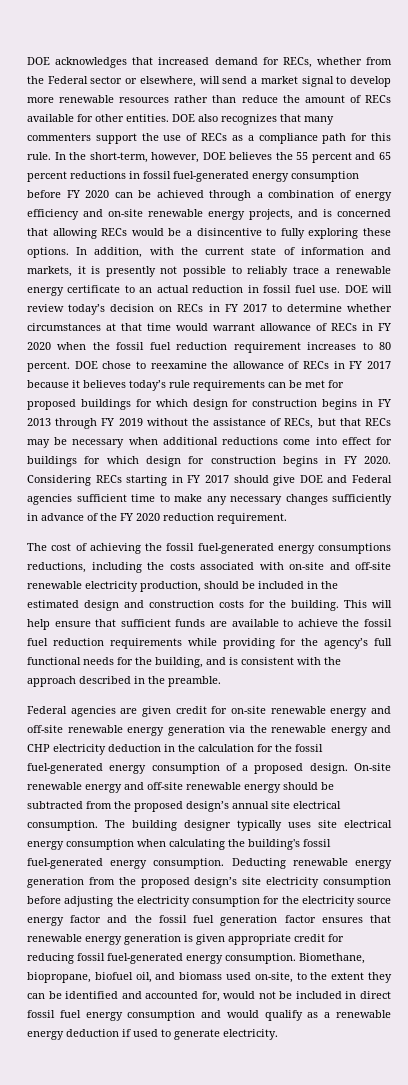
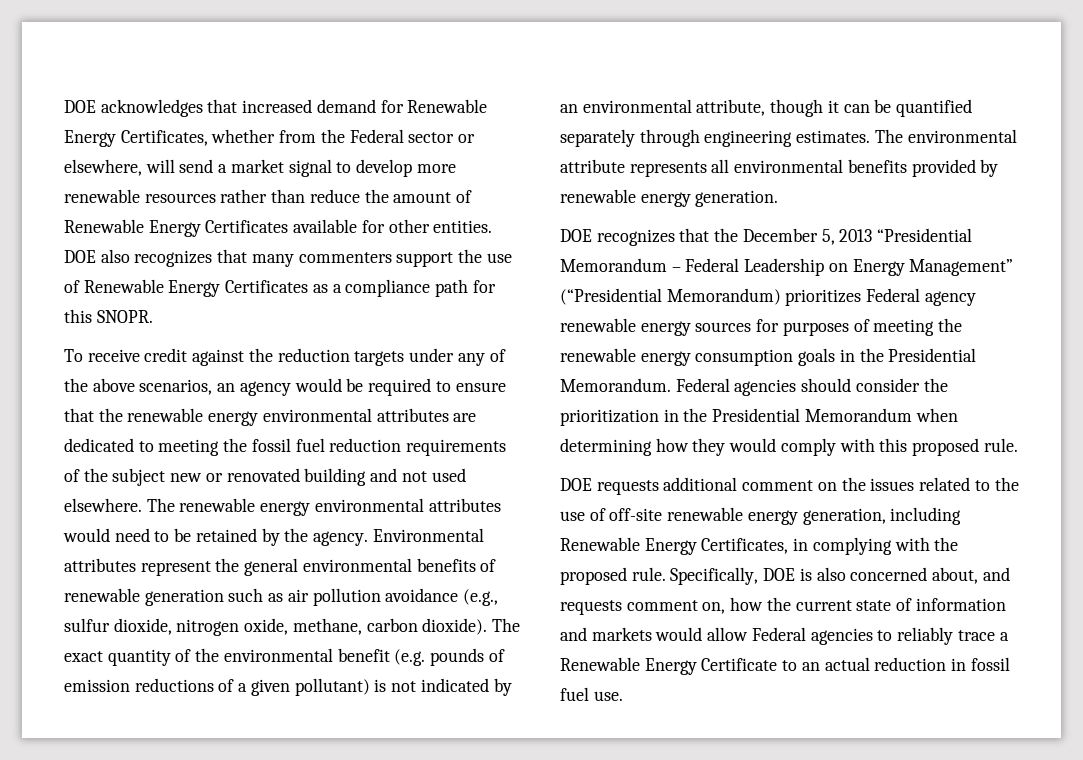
- DOE acknowledges that increased demand for RECs, whether from the Federal sector or elsewhere, will send a market signal to develop more renewable resources rather than reduce the amount of RECs available for other entities.
+ DOE acknowledges that increased demand for Renewable Energy Certificates, whether from the Federal sector or elsewhere, will send a market signal to develop more renewable resources rather than reduce the amount of Renewable Energy Certificates available for other entities.
- DOE also recognizes that many commenters support the use of RECs as a compliance path for this rule. In the short-term, however, DOE believes the 55 percent and 65 percent reductions in fossil fuel-generated energy consumption before FY 2020 can be achieved through a combination of energy efficiency and on-site renewable energy projects, and is concerned that allowing RECs would be a disincentive to fully exploring these options. In addition, with the current state of information and markets, it is presently not possible to reliably trace a renewable energy certificate to an actual reduction in fossil fuel use. DOE will review today’s decision on RECs in FY 2017 to determine whether circumstances at that time would warrant allowance of RECs in FY 2020 when the fossil fuel reduction requirement increases to 80 percent. DOE chose to reexamine the allowance of RECs in FY 2017 because it believes today’s rule requirements can be met for proposed buildings for which design for construction begins in FY 2013 through FY 2019 without the assistance of RECs, but that RECs may be necessary when additional reductions come into effect for buildings for which design for construction begins in FY 2020. Considering RECs starting in FY 2017 should give DOE and Federal agencies sufficient time to make any necessary changes sufficiently in advance of the FY 2020 reduction requirement.
- The cost of achieving the fossil fuel-generated energy consumptions reductions, including the costs associated with on-site and off-site renewable electricity production, should be included in the estimated design and construction costs for the building. This will help ensure that sufficient funds are available to achieve the fossil fuel reduction requirements while providing for the agency’s full functional needs for the building, and is consistent with the approach described in the preamble.
- Federal agencies are given credit for on-site renewable energy and off-site renewable energy generation via the renewable energy and CHP electricity deduction in the calculation for the fossil fuel-generated energy consumption of a proposed design. On-site renewable energy and off-site renewable energy should be subtracted from the proposed design’s annual site electrical consumption. The building designer typically uses site electrical energy consumption when calculating the building's fossil fuel-generated energy consumption. Deducting renewable energy generation from the proposed design’s site electricity consumption before adjusting the electricity consumption for the electricity source energy factor and the fossil fuel generation factor ensures that renewable energy generation is given appropriate credit for reducing fossil fuel-generated energy consumption. Biomethane, biopropane, biofuel oil, and biomass used on-site, to the extent they can be identified and accounted for, would not be included in direct fossil fuel energy consumption and would qualify as a renewable energy deduction if used to generate electricity.
+ DOE also recognizes that many commenters support the use of Renewable Energy Certificates as a compliance path for this SNOPR.
+ To receive credit against the reduction targets under any of the above scenarios, an agency would be required to ensure that the renewable energy environmental attributes are dedicated to meeting the fossil fuel reduction requirements of the subject new or renovated building and not used elsewhere. The renewable energy environmental attributes would need to be retained by the agency. Environmental attributes represent the general environmental benefits of renewable generation such as air pollution avoidance (e.g., sulfur dioxide, nitrogen oxide, methane, carbon dioxide). The exact quantity of the environmental benefit (e.g. pounds of emission reductions of a given pollutant) is not indicated by an environmental attribute, though it can be quantified separately through engineering estimates. The environmental attribute represents all environmental benefits provided by renewable energy generation.
+ DOE recognizes that the December 5, 2013 “Presidential Memorandum – Federal Leadership on Energy Management” (“Presidential Memorandum) prioritizes Federal agency renewable energy sources for purposes of meeting the renewable energy consumption goals in the Presidential Memorandum. Federal agencies should consider the prioritization in the Presidential Memorandum when determining how they would comply with this proposed rule.
+ DOE requests additional comment on the issues related to the use of off-site renewable energy generation, including Renewable Energy Certificates, in complying with the proposed rule. Specifically, DOE is also concerned about, and requests comment on, how the current state of information and markets would allow Federal agencies to reliably trace a Renewable Energy Certificate to an actual reduction in fossil fuel use.

